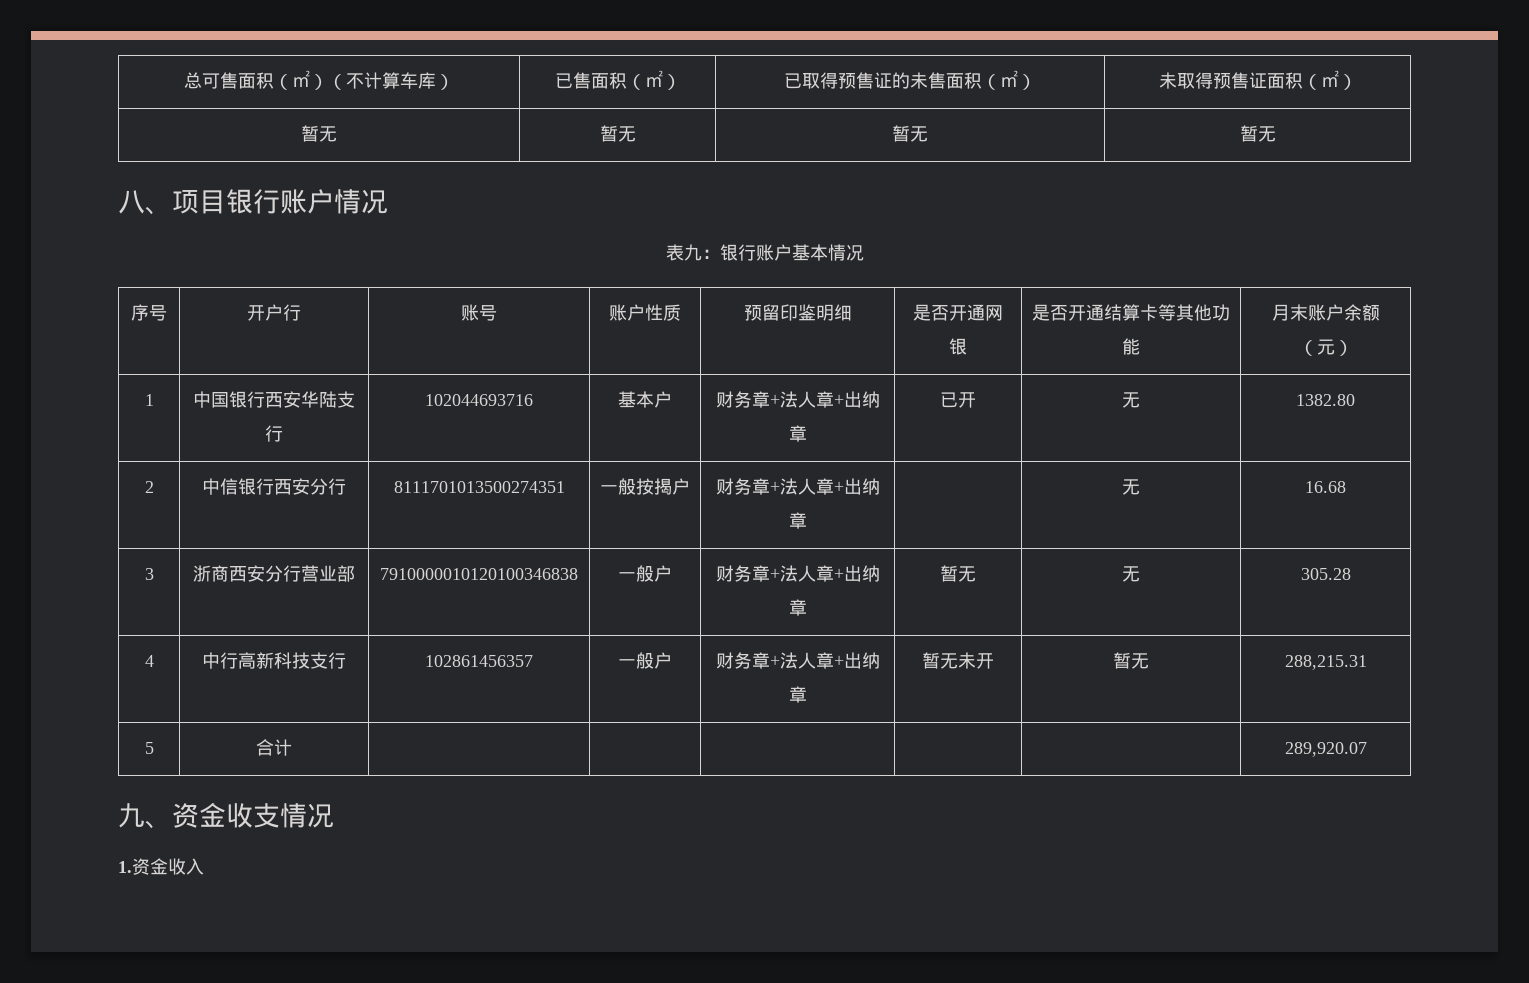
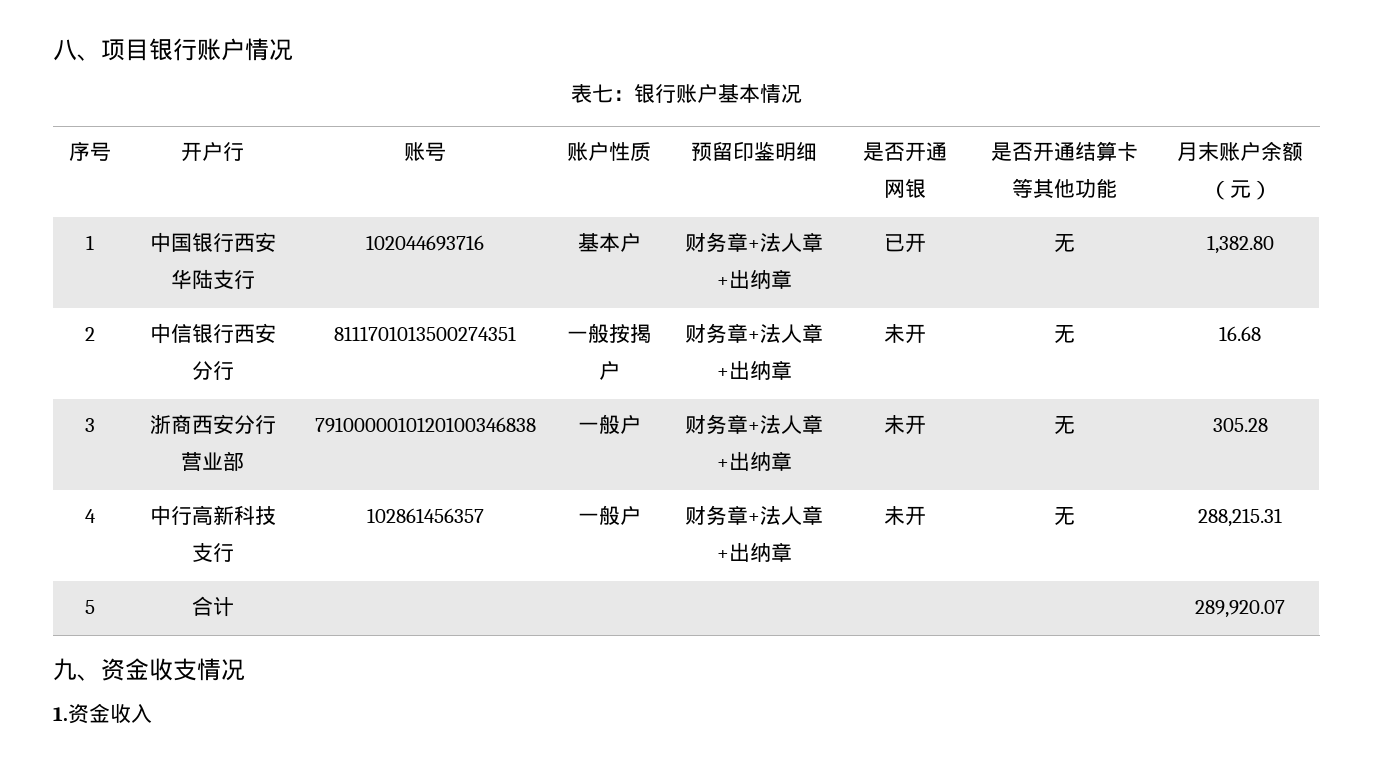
- 总可售面积（㎡）（不计算车库） | 已售面积（㎡） | 已取得预售证的未售面积（㎡） | 未取得预售证面积（㎡）
- 暂无 | 暂无 | 暂无 | 暂无
- 表九：银行账户基本情况
+ 表七：银行账户基本情况
- 1 | 中国银行西安华陆支行 | 102044693716 | 基本户 | 财务章+法人章+出纳章 | 已开 | 无 | 1382.80
+ 1 | 中国银行西安华陆支行 | 102044693716 | 基本户 | 财务章+法人章+出纳章 | 已开 | 无 | 1,382.80
- 2 | 中信银行西安分行 | 8111701013500274351 | 一般按揭户 | 财务章+法人章+出纳章 | | 无 | 16.68
+ 2 | 中信银行西安分行 | 8111701013500274351 | 一般按揭户 | 财务章+法人章+出纳章 | 未开 | 无 | 16.68
- 3 | 浙商西安分行营业部 | 7910000010120100346838 | 一般户 | 财务章+法人章+出纳章 | 暂无 | 无 | 305.28
+ 3 | 浙商西安分行营业部 | 7910000010120100346838 | 一般户 | 财务章+法人章+出纳章 | 未开 | 无 | 305.28
- 4 | 中行高新科技支行 | 102861456357 | 一般户 | 财务章+法人章+出纳章 | 暂无未开 | 暂无 | 288,215.31
+ 4 | 中行高新科技支行 | 102861456357 | 一般户 | 财务章+法人章+出纳章 | 未开 | 无 | 288,215.31

